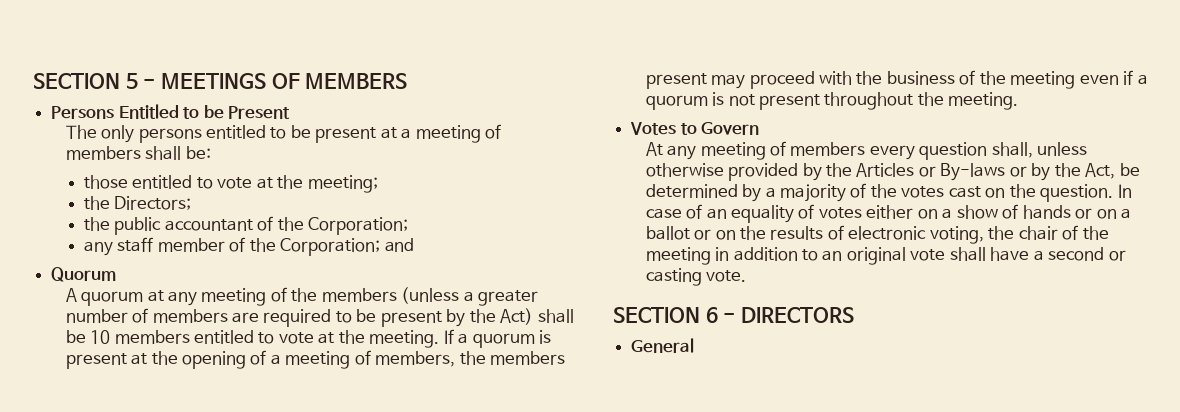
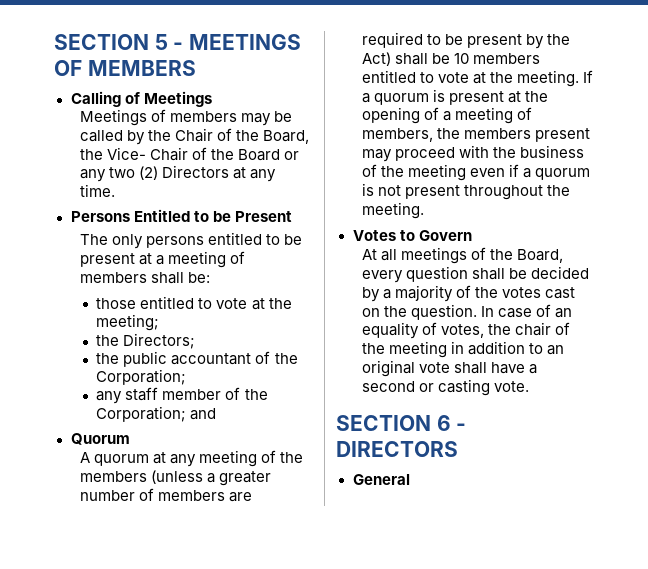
+ Calling of Meetings
+ Meetings of members may be called by the Chair of the Board, the Vice- Chair of the Board or any two (2) Directors at any time.
- At any meeting of members every question shall, unless otherwise provided by the Articles or By-laws or by the Act, be determined by a majority of the votes cast on the question.
+ At all meetings of the Board, every question shall be decided by a majority of the votes cast on the question.
- In case of an equality of votes either on a show of hands or on a ballot or on the results of electronic voting, the chair of the meeting in addition to an original vote shall have a second or casting vote.
+ In case of an equality of votes, the chair of the meeting in addition to an original vote shall have a second or casting vote.

